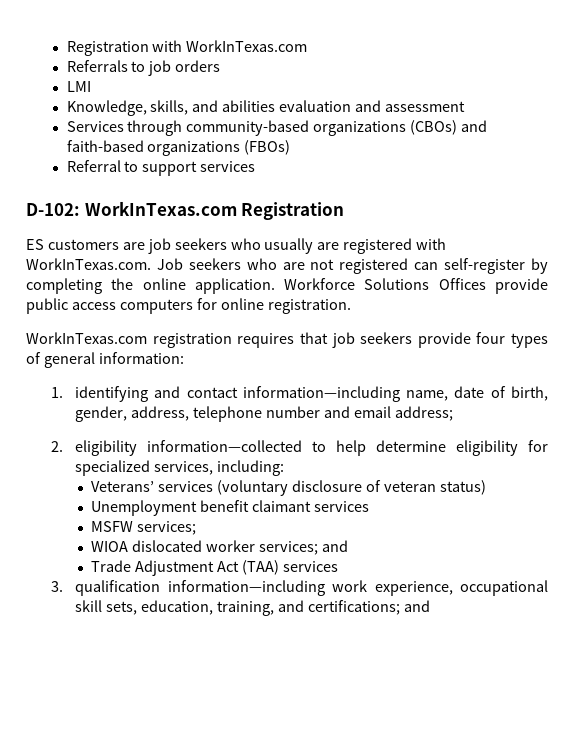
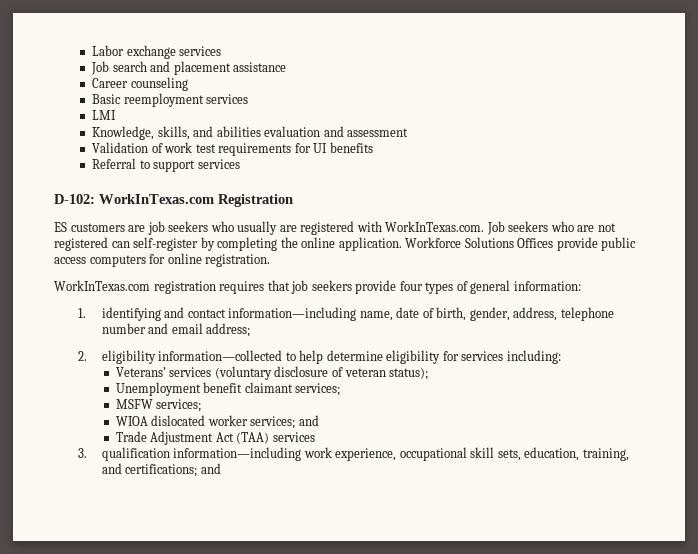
- Registration with WorkInTexas.com
- Referrals to job orders
+ Labor exchange services
+ Job search and placement assistance
+ Career counseling
+ Basic reemployment services
- Services through community-based organizations (CBOs) and faith-based organizations (FBOs)
+ Validation of work test requirements for UI benefits
- 2. eligibility information—collected to help determine eligibility for specialized services, including:
+ 2. eligibility information—collected to help determine eligibility for services including:
- Veterans’ services (voluntary disclosure of veteran status)
+ Veterans’ services (voluntary disclosure of veteran status);
- Unemployment benefit claimant services
+ Unemployment benefit claimant services;

